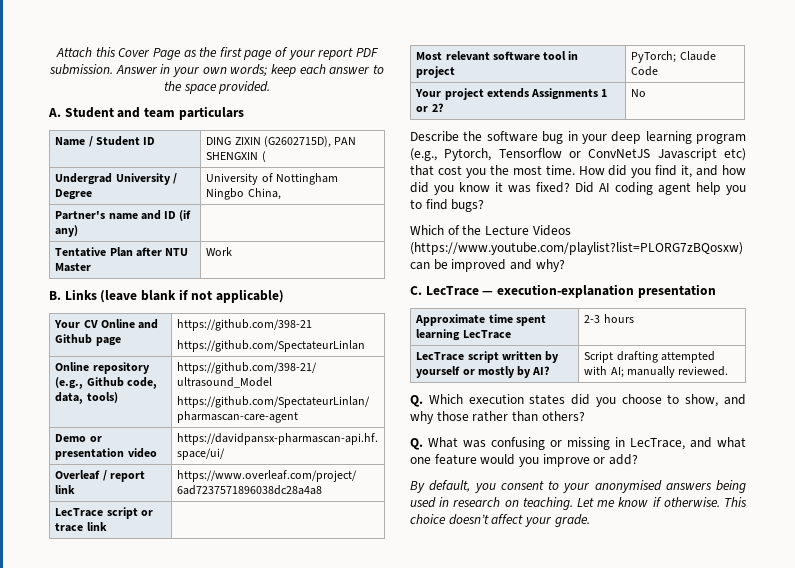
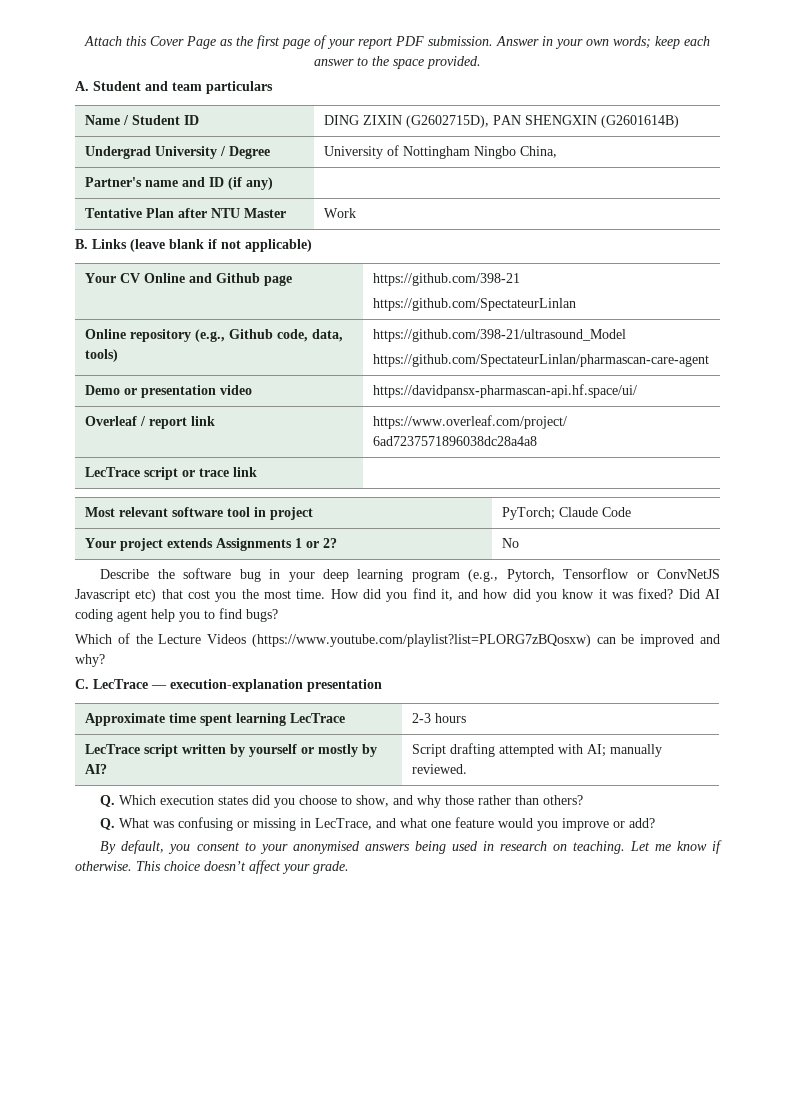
- Name / Student ID | DING ZIXIN (G2602715D), PAN SHENGXIN (
+ Name / Student ID | DING ZIXIN (G2602715D), PAN SHENGXIN (G2601614B)

